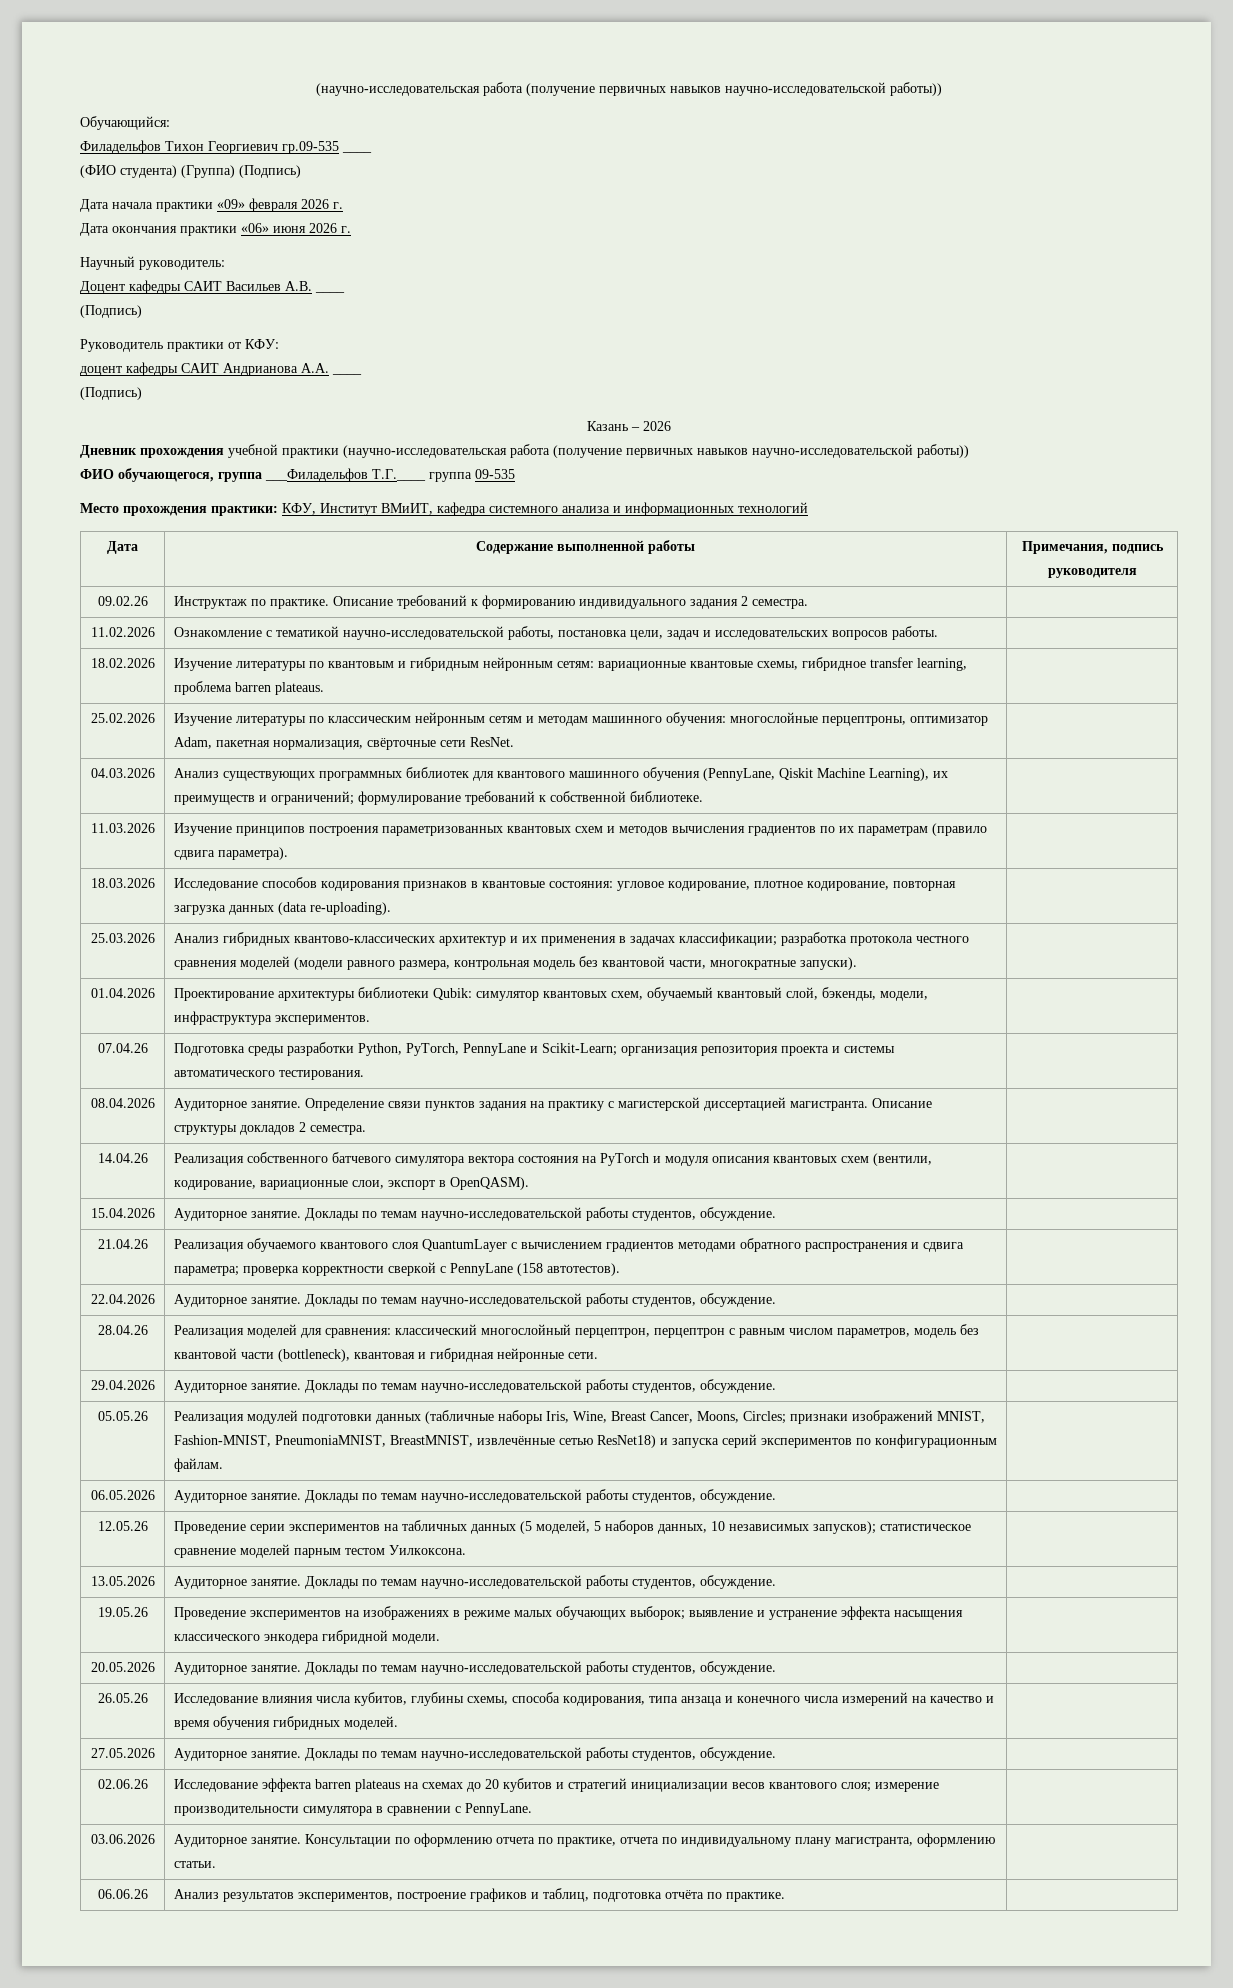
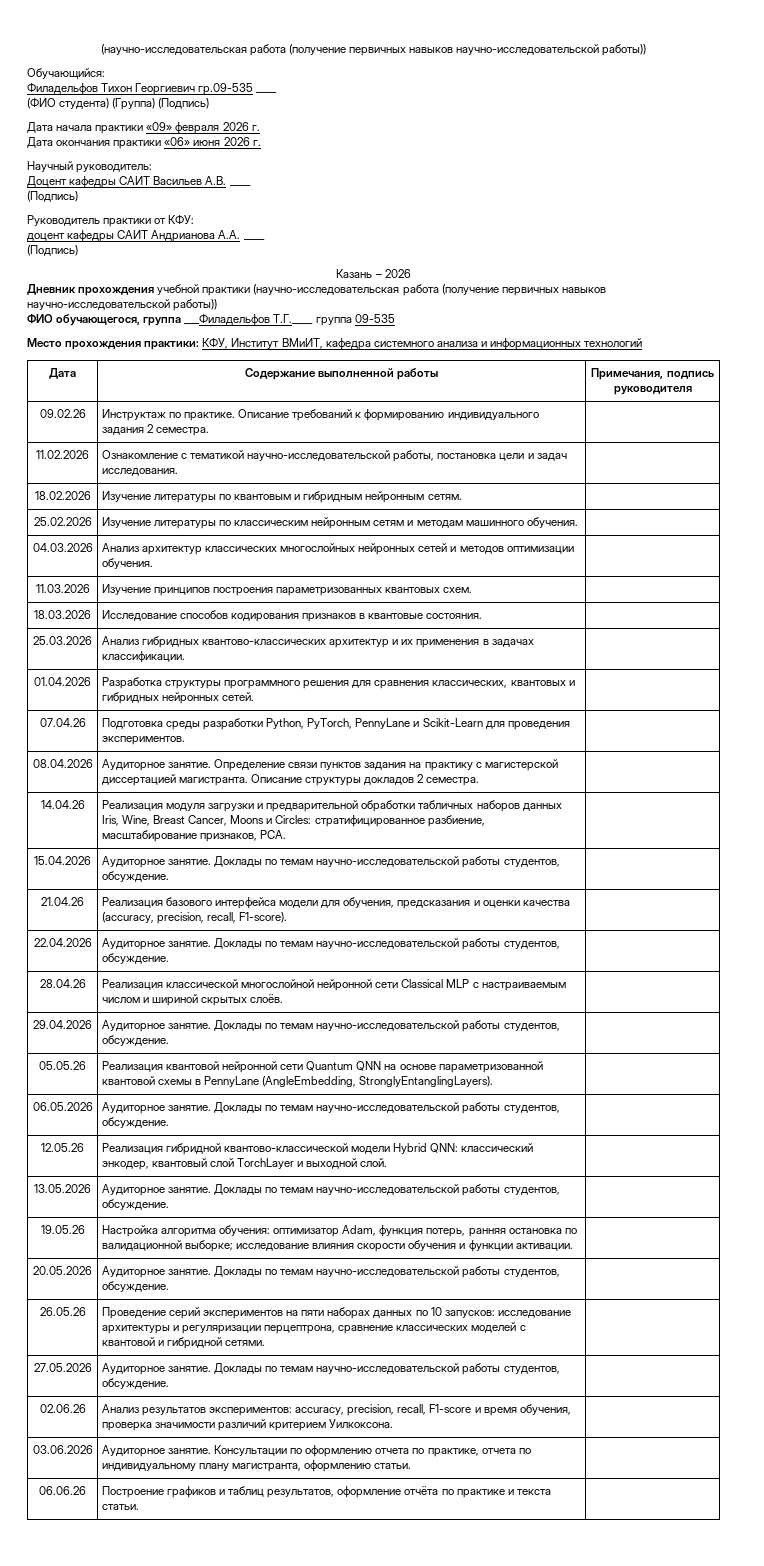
- 11.02.2026 | Ознакомление с тематикой научно-исследовательской работы, постановка цели, задач и исследовательских вопросов работы. |
+ 11.02.2026 | Ознакомление с тематикой научно-исследовательской работы, постановка цели и задач исследования. |
- 18.02.2026 | Изучение литературы по квантовым и гибридным нейронным сетям: вариационные квантовые схемы, гибридное transfer learning, проблема barren plateaus. |
+ 18.02.2026 | Изучение литературы по квантовым и гибридным нейронным сетям. |
- 25.02.2026 | Изучение литературы по классическим нейронным сетям и методам машинного обучения: многослойные перцептроны, оптимизатор Adam, пакетная нормализация, свёрточные сети ResNet. |
- 04.03.2026 | Анализ существующих программных библиотек для квантового машинного обучения (PennyLane, Qiskit Machine Learning), их преимуществ и ограничений; формулирование требований к собственной библиотеке. |
+ 25.02.2026 | Изучение литературы по классическим нейронным сетям и методам машинного обучения. |
+ 04.03.2026 | Анализ архитектур классических многослойных нейронных сетей и методов оптимизации обучения. |
- 11.03.2026 | Изучение принципов построения параметризованных квантовых схем и методов вычисления градиентов по их параметрам (правило сдвига параметра). |
+ 11.03.2026 | Изучение принципов построения параметризованных квантовых схем. |
- 18.03.2026 | Исследование способов кодирования признаков в квантовые состояния: угловое кодирование, плотное кодирование, повторная загрузка данных (data re-uploading). |
+ 18.03.2026 | Исследование способов кодирования признаков в квантовые состояния. |
- 25.03.2026 | Анализ гибридных квантово-классических архитектур и их применения в задачах классификации; разработка протокола честного сравнения моделей (модели равного размера, контрольная модель без квантовой части, многократные запуски). |
- 01.04.2026 | Проектирование архитектуры библиотеки Qubik: симулятор квантовых схем, обучаемый квантовый слой, бэкенды, модели, инфраструктура экспериментов. |
+ 25.03.2026 | Анализ гибридных квантово-классических архитектур и их применения в задачах классификации. |
+ 01.04.2026 | Разработка структуры программного решения для сравнения классических, квантовых и гибридных нейронных сетей. |
- 07.04.26 | Подготовка среды разработки Python, PyTorch, PennyLane и Scikit-Learn; организация репозитория проекта и системы автоматического тестирования. |
+ 07.04.26 | Подготовка среды разработки Python, PyTorch, PennyLane и Scikit-Learn для проведения экспериментов. |
- 14.04.26 | Реализация собственного батчевого симулятора вектора состояния на PyTorch и модуля описания квантовых схем (вентили, кодирование, вариационные слои, экспорт в OpenQASM). |
+ 14.04.26 | Реализация модуля загрузки и предварительной обработки табличных наборов данных Iris, Wine, Breast Cancer, Moons и Circles: стратифицированное разбиение, масштабирование признаков, PCA. |
- 21.04.26 | Реализация обучаемого квантового слоя QuantumLayer с вычислением градиентов методами обратного распространения и сдвига параметра; проверка корректности сверкой с PennyLane (158 автотестов). |
+ 21.04.26 | Реализация базового интерфейса модели для обучения, предсказания и оценки качества (accuracy, precision, recall, F1-score). |
- 28.04.26 | Реализация моделей для сравнения: классический многослойный перцептрон, перцептрон с равным числом параметров, модель без квантовой части (bottleneck), квантовая и гибридная нейронные сети. |
+ 28.04.26 | Реализация классической многослойной нейронной сети Classical MLP с настраиваемым числом и шириной скрытых слоёв. |
- 05.05.26 | Реализация модулей подготовки данных (табличные наборы Iris, Wine, Breast Cancer, Moons, Circles; признаки изображений MNIST, Fashion-MNIST, PneumoniaMNIST, BreastMNIST, извлечённые сетью ResNet18) и запуска серий экспериментов по конфигурационным файлам. |
+ 05.05.26 | Реализация квантовой нейронной сети Quantum QNN на основе параметризованной квантовой схемы в PennyLane (AngleEmbedding, StronglyEntanglingLayers). |
- 12.05.26 | Проведение серии экспериментов на табличных данных (5 моделей, 5 наборов данных, 10 независимых запусков); статистическое сравнение моделей парным тестом Уилкоксона. |
+ 12.05.26 | Реализация гибридной квантово-классической модели Hybrid QNN: классический энкодер, квантовый слой TorchLayer и выходной слой. |
- 19.05.26 | Проведение экспериментов на изображениях в режиме малых обучающих выборок; выявление и устранение эффекта насыщения классического энкодера гибридной модели. |
+ 19.05.26 | Настройка алгоритма обучения: оптимизатор Adam, функция потерь, ранняя остановка по валидационной выборке; исследование влияния скорости обучения и функции активации. |
- 26.05.26 | Исследование влияния числа кубитов, глубины схемы, способа кодирования, типа анзаца и конечного числа измерений на качество и время обучения гибридных моделей. |
+ 26.05.26 | Проведение серий экспериментов на пяти наборах данных по 10 запусков: исследование архитектуры и регуляризации перцептрона, сравнение классических моделей с квантовой и гибридной сетями. |
- 02.06.26 | Исследование эффекта barren plateaus на схемах до 20 кубитов и стратегий инициализации весов квантового слоя; измерение производительности симулятора в сравнении с PennyLane. |
+ 02.06.26 | Анализ результатов экспериментов: accuracy, precision, recall, F1-score и время обучения, проверка значимости различий критерием Уилкоксона. |
- 06.06.26 | Анализ результатов экспериментов, построение графиков и таблиц, подготовка отчёта по практике. |
+ 06.06.26 | Построение графиков и таблиц результатов, оформление отчёта по практике и текста статьи. |

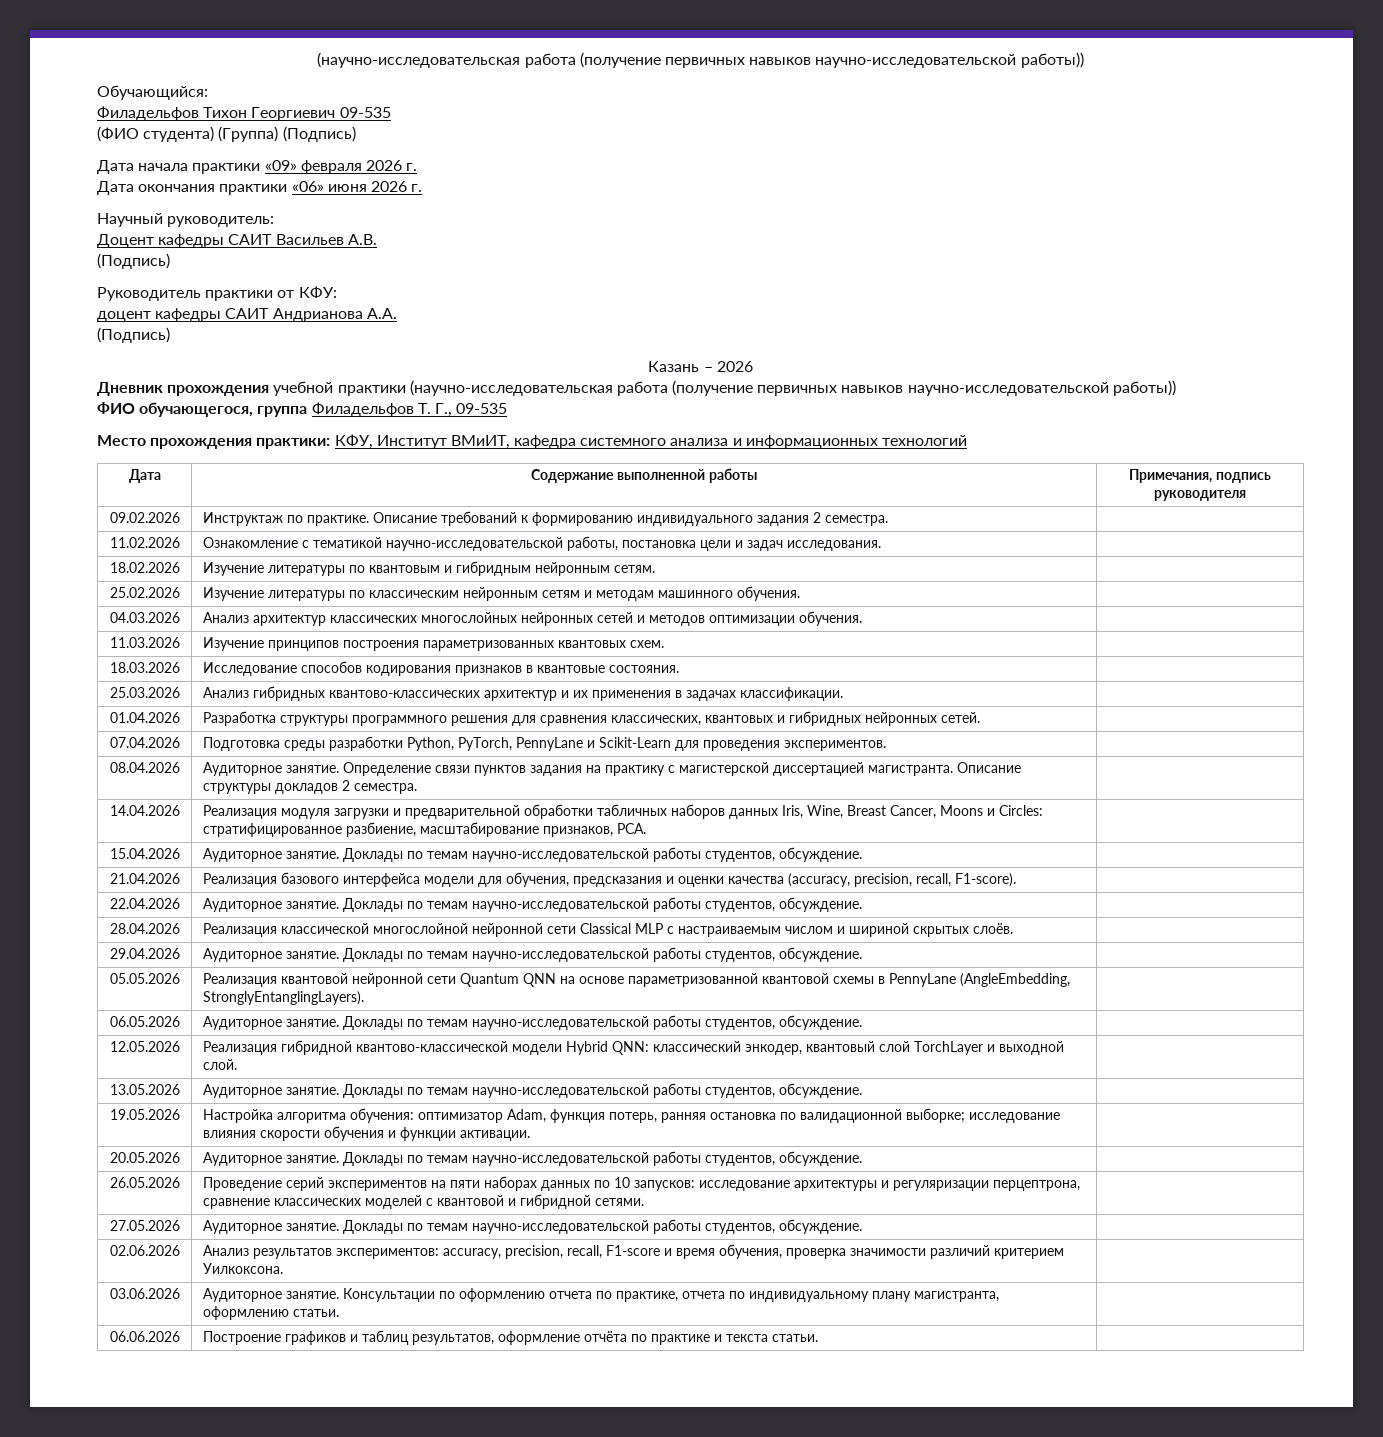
- Филадельфов Тихон Георгиевич гр.09-535 ____
+ Филадельфов Тихон Георгиевич 09-535
- Доцент кафедры САИТ Васильев А.В. ____
+ Доцент кафедры САИТ Васильев А.В.
- доцент кафедры САИТ Андрианова А.А. ____
+ доцент кафедры САИТ Андрианова А.А.
- ФИО обучающегося, группа ___Филадельфов Т.Г.____ группа 09-535
+ ФИО обучающегося, группа Филадельфов Т. Г., 09-535
- 09.02.26 | Инструктаж по практике. Описание требований к формированию индивидуального задания 2 семестра. |
+ 09.02.2026 | Инструктаж по практике. Описание требований к формированию индивидуального задания 2 семестра. |
- 07.04.26 | Подготовка среды разработки Python, PyTorch, PennyLane и Scikit-Learn для проведения экспериментов. |
+ 07.04.2026 | Подготовка среды разработки Python, PyTorch, PennyLane и Scikit-Learn для проведения экспериментов. |
- 14.04.26 | Реализация модуля загрузки и предварительной обработки табличных наборов данных Iris, Wine, Breast Cancer, Moons и Circles: стратифицированное разбиение, масштабирование признаков, PCA. |
+ 14.04.2026 | Реализация модуля загрузки и предварительной обработки табличных наборов данных Iris, Wine, Breast Cancer, Moons и Circles: стратифицированное разбиение, масштабирование признаков, PCA. |
- 21.04.26 | Реализация базового интерфейса модели для обучения, предсказания и оценки качества (accuracy, precision, recall, F1-score). |
+ 21.04.2026 | Реализация базового интерфейса модели для обучения, предсказания и оценки качества (accuracy, precision, recall, F1-score). |
- 28.04.26 | Реализация классической многослойной нейронной сети Classical MLP с настраиваемым числом и шириной скрытых слоёв. |
+ 28.04.2026 | Реализация классической многослойной нейронной сети Classical MLP с настраиваемым числом и шириной скрытых слоёв. |
- 05.05.26 | Реализация квантовой нейронной сети Quantum QNN на основе параметризованной квантовой схемы в PennyLane (AngleEmbedding, StronglyEntanglingLayers). |
+ 05.05.2026 | Реализация квантовой нейронной сети Quantum QNN на основе параметризованной квантовой схемы в PennyLane (AngleEmbedding, StronglyEntanglingLayers). |
- 12.05.26 | Реализация гибридной квантово-классической модели Hybrid QNN: классический энкодер, квантовый слой TorchLayer и выходной слой. |
+ 12.05.2026 | Реализация гибридной квантово-классической модели Hybrid QNN: классический энкодер, квантовый слой TorchLayer и выходной слой. |
- 19.05.26 | Настройка алгоритма обучения: оптимизатор Adam, функция потерь, ранняя остановка по валидационной выборке; исследование влияния скорости обучения и функции активации. |
+ 19.05.2026 | Настройка алгоритма обучения: оптимизатор Adam, функция потерь, ранняя остановка по валидационной выборке; исследование влияния скорости обучения и функции активации. |
- 26.05.26 | Проведение серий экспериментов на пяти наборах данных по 10 запусков: исследование архитектуры и регуляризации перцептрона, сравнение классических моделей с квантовой и гибридной сетями. |
+ 26.05.2026 | Проведение серий экспериментов на пяти наборах данных по 10 запусков: исследование архитектуры и регуляризации перцептрона, сравнение классических моделей с квантовой и гибридной сетями. |
- 02.06.26 | Анализ результатов экспериментов: accuracy, precision, recall, F1-score и время обучения, проверка значимости различий критерием Уилкоксона. |
+ 02.06.2026 | Анализ результатов экспериментов: accuracy, precision, recall, F1-score и время обучения, проверка значимости различий критерием Уилкоксона. |
- 06.06.26 | Построение графиков и таблиц результатов, оформление отчёта по практике и текста статьи. |
+ 06.06.2026 | Построение графиков и таблиц результатов, оформление отчёта по практике и текста статьи. |

